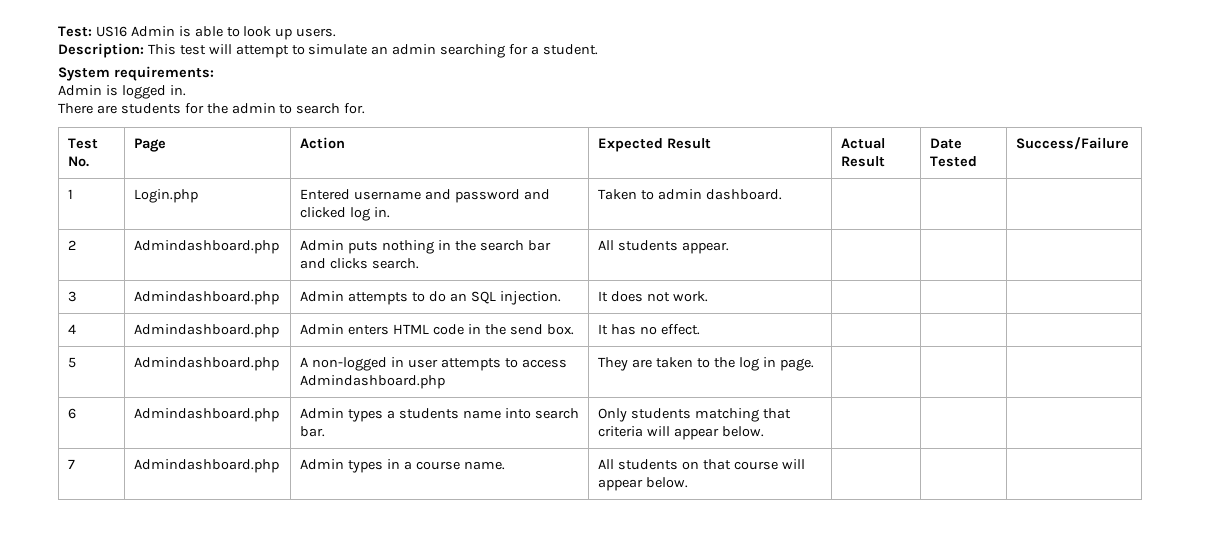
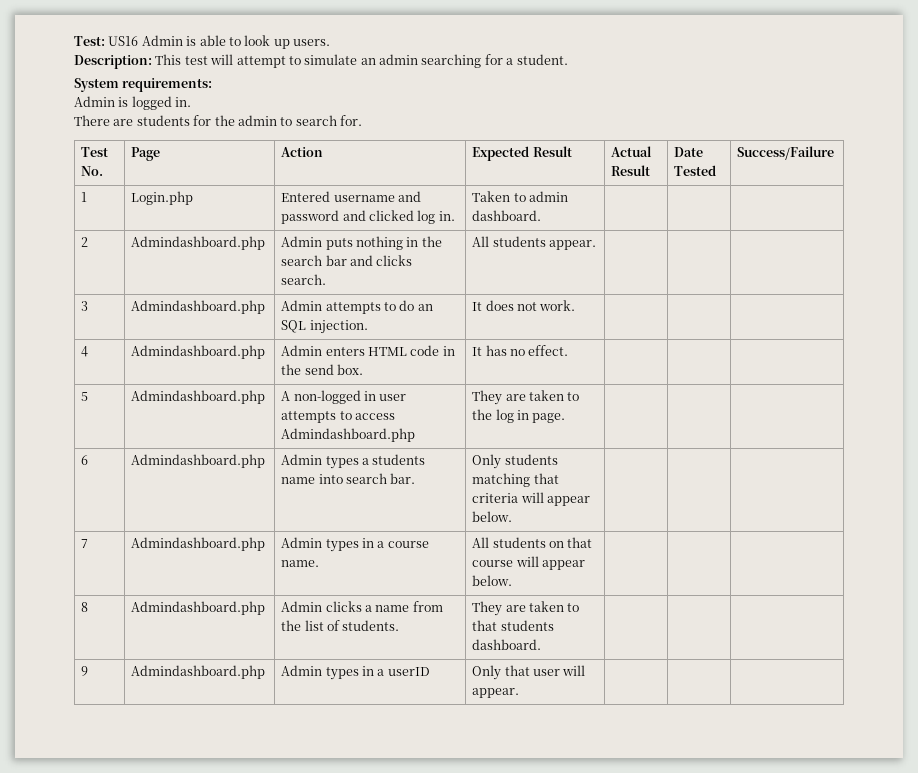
+ 8 | Admindashboard.php | Admin clicks a name from the list of students. | They are taken to that students dashboard. | | |
+ 9 | Admindashboard.php | Admin types in a userID | Only that user will appear. | | |

